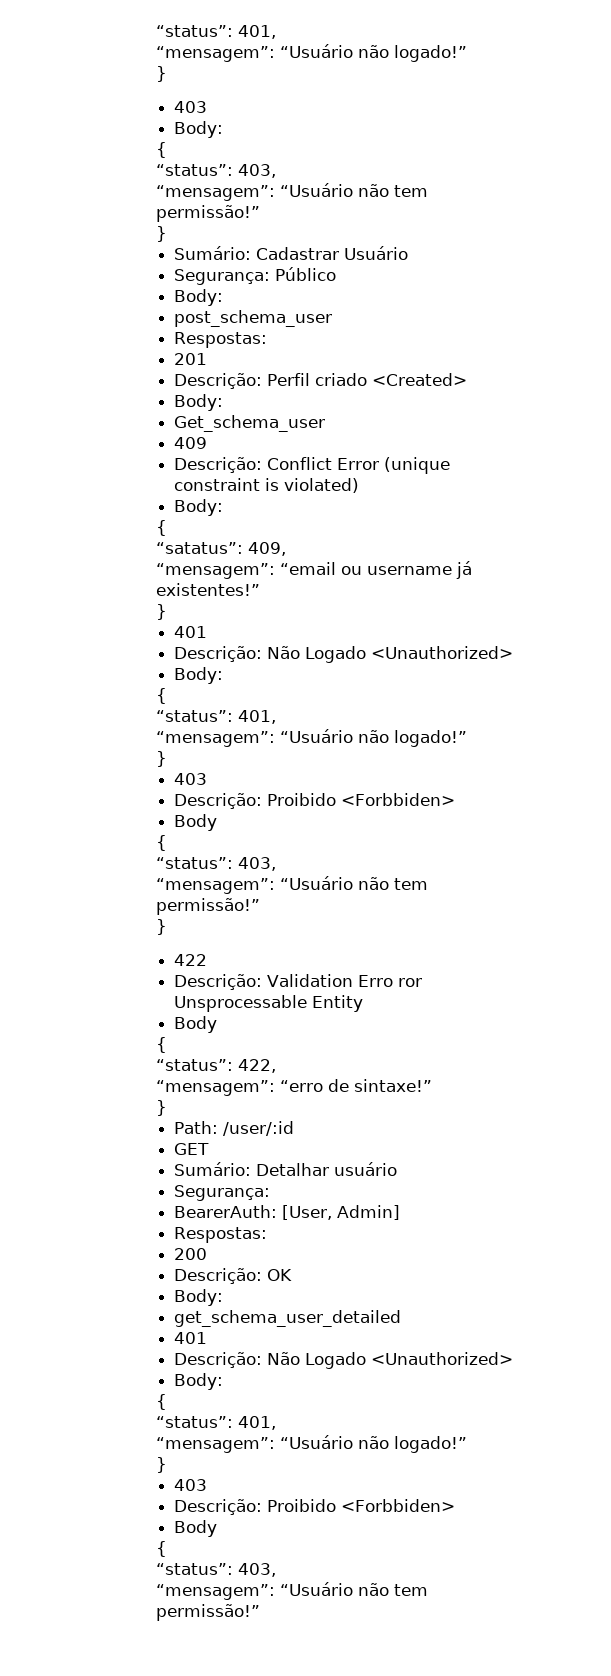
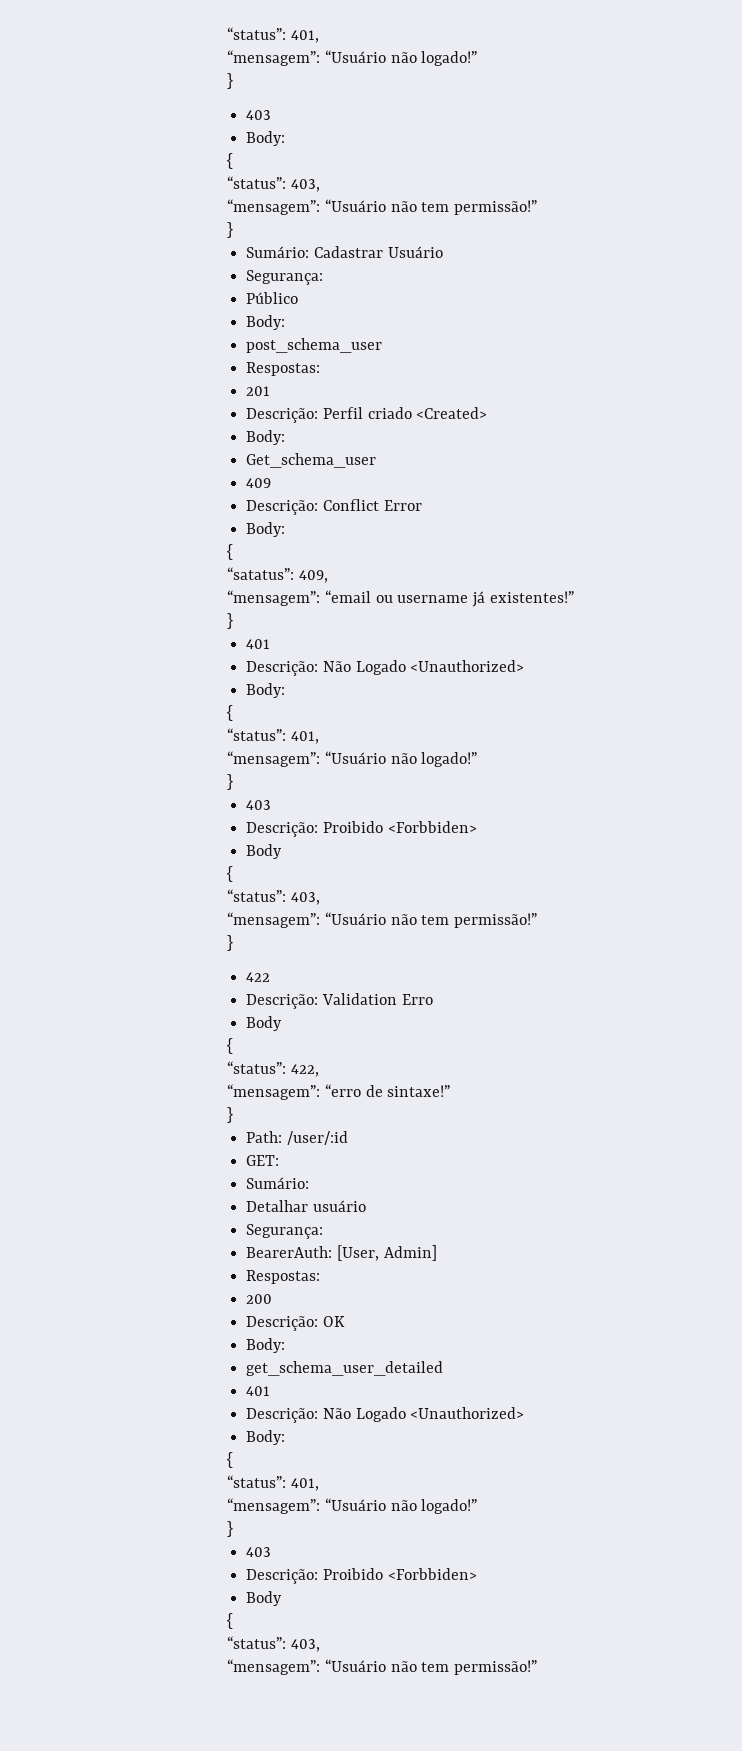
  Sumário: Cadastrar Usuário
- Segurança: Público
+ Segurança:
+ Público
- Descrição: Conflict Error (unique constraint is violated)
+ Descrição: Conflict Error
- Descrição: Validation Erro ror Unsprocessable Entity
+ Descrição: Validation Erro
- GET
- Sumário: Detalhar usuário
+ GET:
+ Sumário:
+ Detalhar usuário

